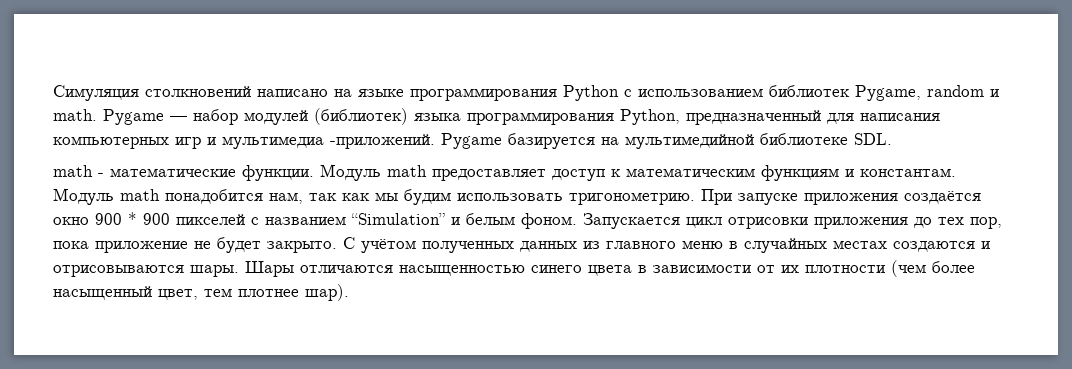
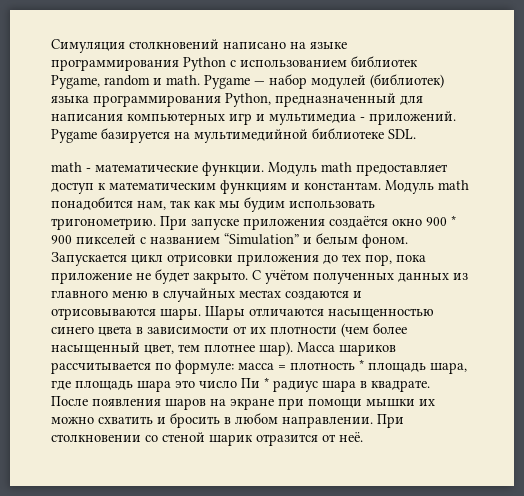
- Pygame — набор модулей (библиотек) языка программирования Python, предназначенный для написания компьютерных игр и мультимедиа -приложений.
+ Pygame — набор модулей (библиотек) языка программирования Python, предназначенный для написания компьютерных игр и мультимедиа - приложений.
+ Масса шариков рассчитывается по формуле: масса = плотность * площадь шара, где площадь шара это число Пи * радиус шара в квадрате. После появления шаров на экране при помощи мышки их можно схватить и бросить в любом направлении. При столкновении со стеной шарик отразится от неё.

